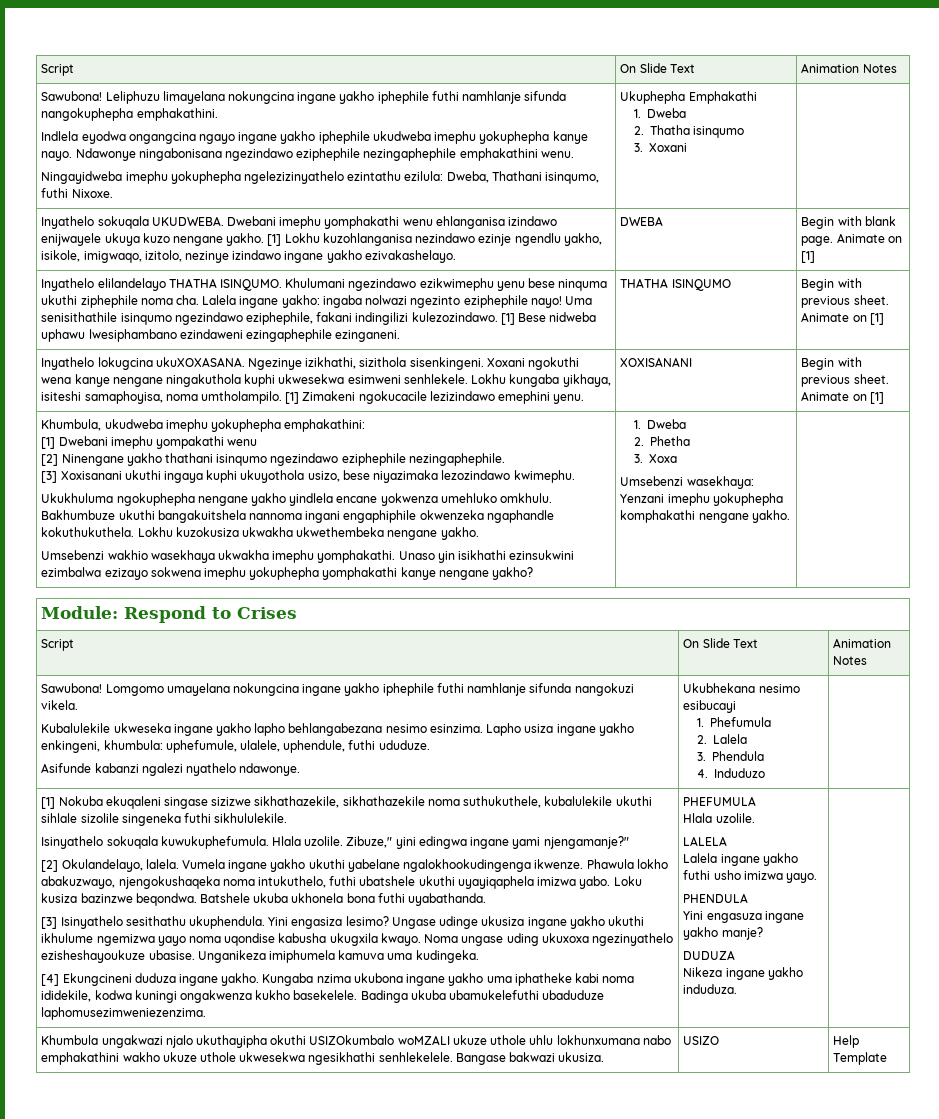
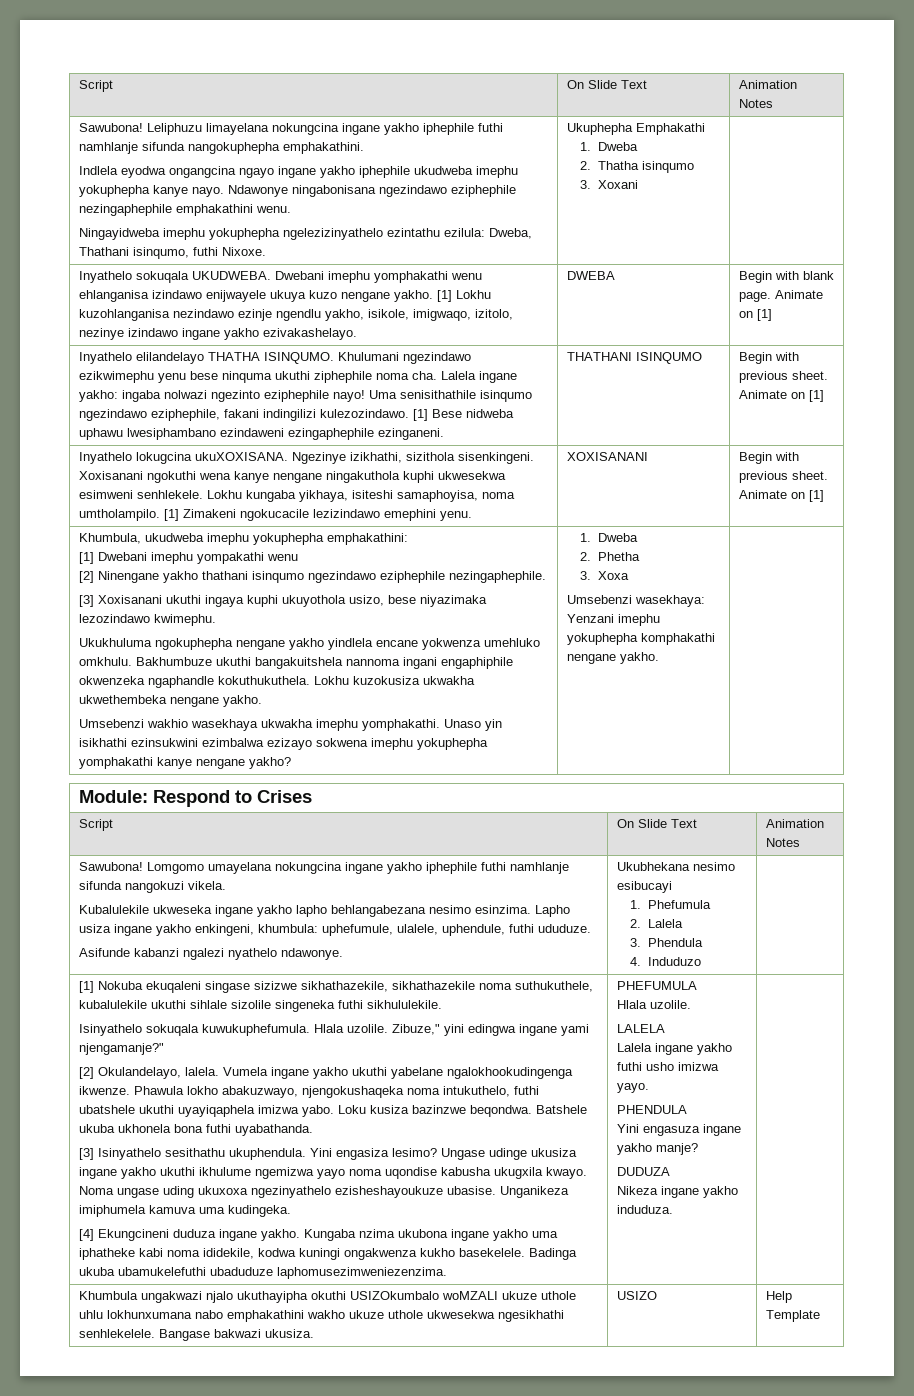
- THATHA ISINQUMO
+ THATHANI ISINQUMO
- Inyathelo lokugcina ukuXOXASANA. Ngezinye izikhathi, sizithola sisenkingeni. Xoxani ngokuthi wena kanye nengane ningakuthola kuphi ukwesekwa esimweni senhlekele. Lokhu kungaba yikhaya, isiteshi samaphoyisa, noma umtholampilo. [1] Zimakeni ngokucacile lezizindawo emephini yenu. | XOXISANANI | Begin with previous sheet. Animate on [1]
+ Inyathelo lokugcina ukuXOXISANA. Ngezinye izikhathi, sizithola sisenkingeni. Xoxisanani ngokuthi wena kanye nengane ningakuthola kuphi ukwesekwa esimweni senhlekele. Lokhu kungaba yikhaya, isiteshi samaphoyisa, noma umtholampilo. [1] Zimakeni ngokucacile lezizindawo emephini yenu. | XOXISANANI | Begin with previous sheet. Animate on [1]

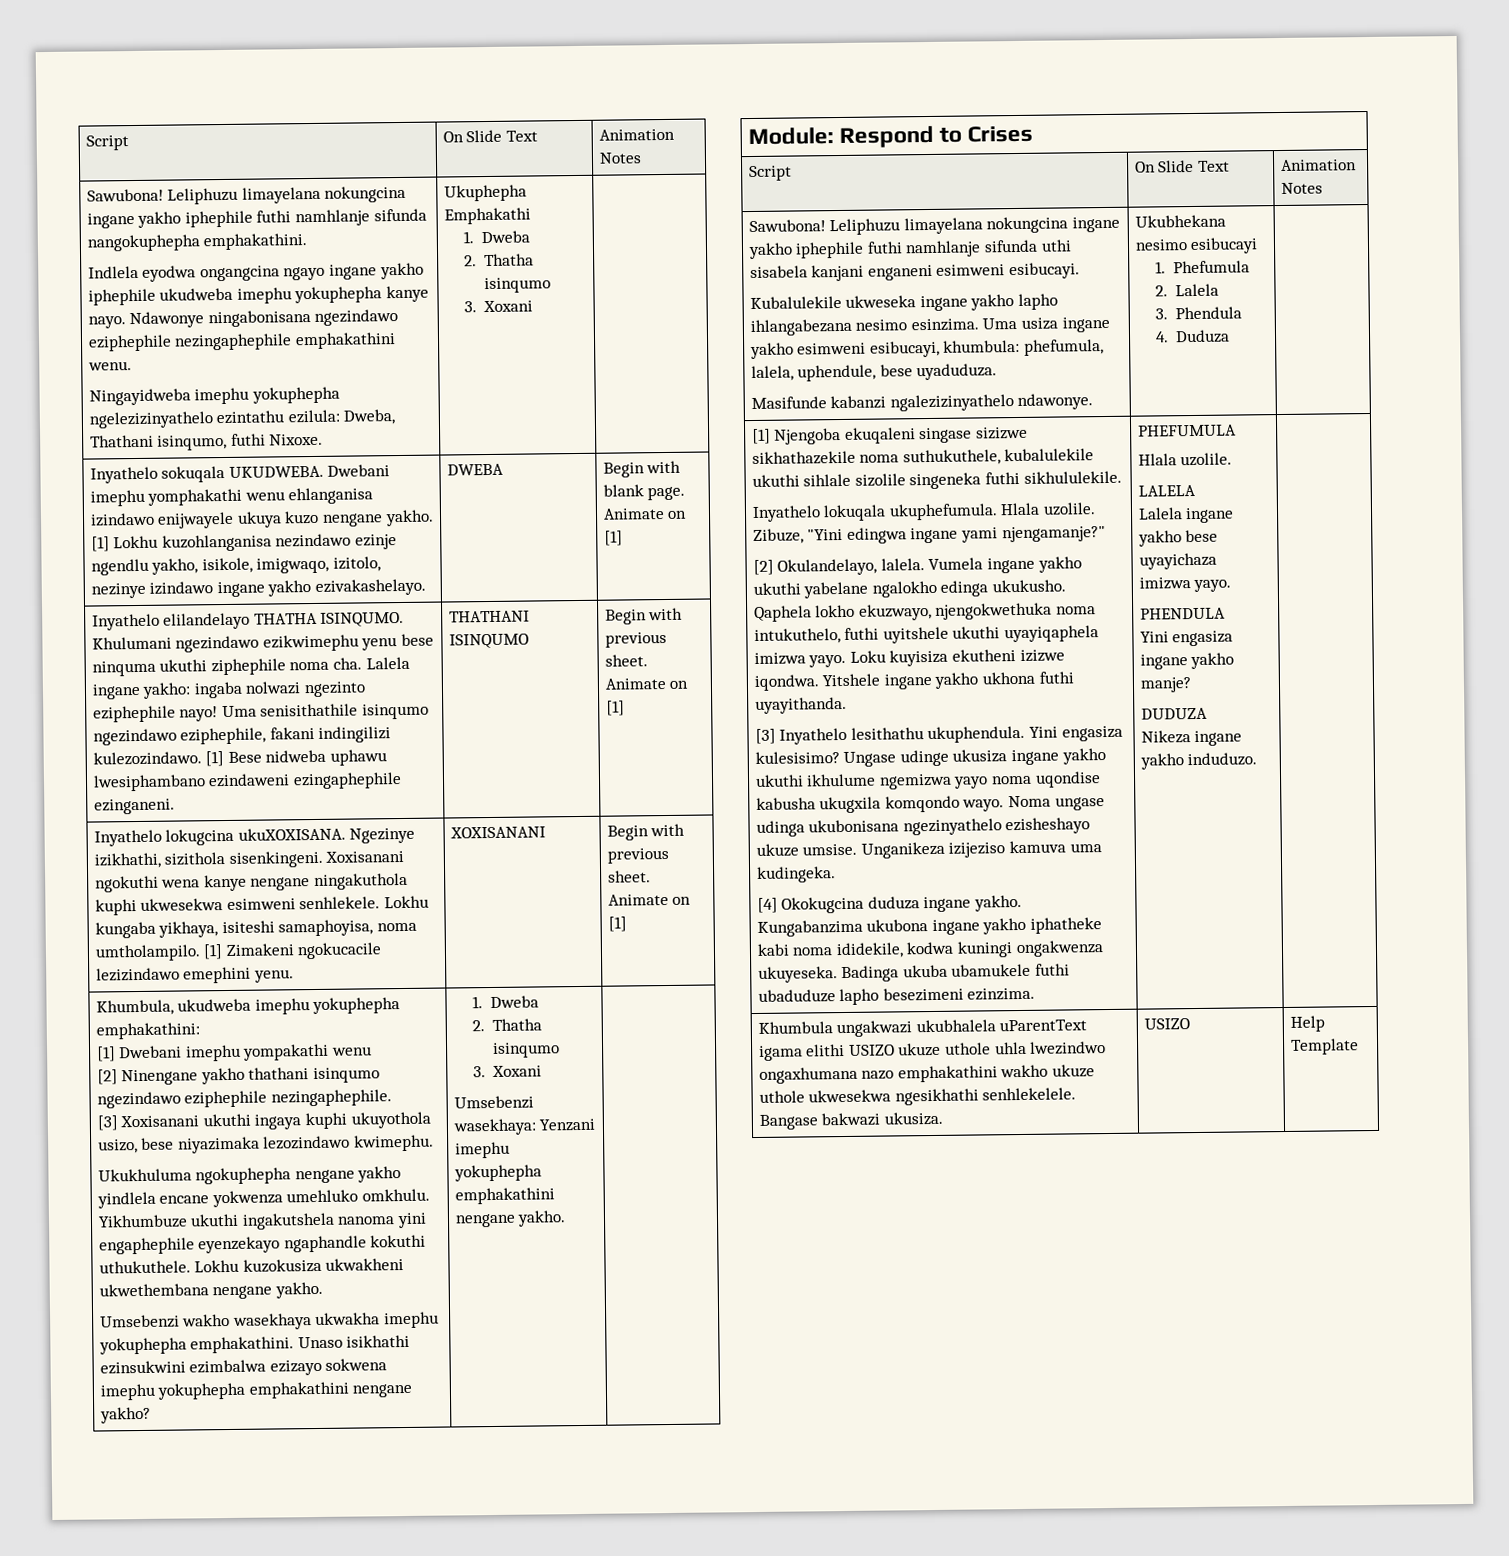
- Bakhumbuze ukuthi bangakuitshela nannoma ingani engaphiphile okwenzeka ngaphandle kokuthukuthela. Lokhu kuzokusiza ukwakha ukwethembeka nengane yakho.
+ Yikhumbuze ukuthi ingakutshela nanoma yini engaphephile eyenzekayo ngaphandle kokuthi uthukuthele. Lokhu kuzokusiza ukwakheni ukwethembana nengane yakho.
- Umsebenzi wakhio wasekhaya ukwakha imephu yomphakathi. Unaso yin isikhathi ezinsukwini ezimbalwa ezizayo sokwena imephu yokuphepha yomphakathi kanye nengane yakho? | 1. Dweba
- 2. Phetha
- 3. Xoxa
+ Umsebenzi wakho wasekhaya ukwakha imephu yokuphepha emphakathini. Unaso isikhathi ezinsukwini ezimbalwa ezizayo sokwena imephu yokuphepha emphakathini nengane yakho? | 1. Dweba
+ 2. Thatha isinqumo
+ 3. Xoxani
- Umsebenzi wasekhaya: Yenzani imephu yokuphepha komphakathi nengane yakho.
+ Umsebenzi wasekhaya: Yenzani imephu yokuphepha emphakathini nengane yakho.
- Lomgomo umayelana nokungcina ingane yakho iphephile futhi namhlanje sifunda nangokuzi vikela.
+ Leliphuzu limayelana nokungcina ingane yakho iphephile futhi namhlanje sifunda uthi sisabela kanjani enganeni esimweni esibucayi.
- Kubalulekile ukweseka ingane yakho lapho behlangabezana nesimo esinzima.
+ Kubalulekile ukweseka ingane yakho lapho ihlangabezana nesimo esinzima.
- Lapho usiza ingane yakho enkingeni, khumbula: uphefumule, ulalele, uphendule, futhi ududuze.
- Asifunde kabanzi ngalezi nyathelo ndawonye.
+ Uma usiza ingane yakho esimweni esibucayi, khumbula: phefumula, lalela, uphendule, bese uyaduduza.
+ Masifunde kabanzi ngalezizinyathelo ndawonye.
- 4. Induduzo |
- [1] Nokuba ekuqaleni singase sizizwe sikhathazekile, sikhathazekile noma suthukuthele, kubalulekile ukuthi sihlale sizolile singeneka futhi sikhululekile.
+ 4. Duduza |
+ [1] Njengoba ekuqaleni singase sizizwe sikhathazekile noma suthukuthele, kubalulekile ukuthi sihlale sizolile singeneka futhi sikhululekile.
- Isinyathelo sokuqala kuwukuphefumula. Hlala uzolile. Zibuze," yini edingwa ingane yami njengamanje?"
+ Inyathelo lokuqala ukuphefumula. Hlala uzolile. Zibuze, "Yini edingwa ingane yami njengamanje?"
- Vumela ingane yakho ukuthi yabelane ngalokhookudingenga ikwenze. Phawula lokho abakuzwayo, njengokushaqeka noma intukuthelo, futhi ubatshele ukuthi uyayiqaphela imizwa yabo. Loku kusiza bazinzwe beqondwa. Batshele ukuba ukhonela bona futhi uyabathanda.
- [3] Isinyathelo sesithathu ukuphendula.
+ Vumela ingane yakho ukuthi yabelane ngalokho edinga ukukusho. Qaphela lokho ekuzwayo, njengokwethuka noma intukuthelo, futhi uyitshele ukuthi uyayiqaphela imizwa yayo. Loku kuyisiza ekutheni izizwe iqondwa. Yitshele ingane yakho ukhona futhi uyayithanda.
+ [3] Inyathelo lesithathu ukuphendula.
- Yini engasiza lesimo?
+ Yini engasiza kulesisimo?
- Ungase udinge ukusiza ingane yakho ukuthi ikhulume ngemizwa yayo noma uqondise kabusha ukugxila kwayo. Noma ungase uding ukuxoxa ngezinyathelo ezisheshayoukuze ubasise. Unganikeza imiphumela kamuva uma kudingeka.
+ Ungase udinge ukusiza ingane yakho ukuthi ikhulume ngemizwa yayo noma uqondise kabusha ukugxila komqondo wayo. Noma ungase udinga ukubonisana ngezinyathelo ezisheshayo ukuze umsise. Unganikeza izijeziso kamuva uma kudingeka.
- [4] Ekungcineni duduza ingane yakho.
+ [4] Okokugcina duduza ingane yakho.
- Kungaba nzima ukubona ingane yakho uma iphatheke kabi noma ididekile, kodwa kuningi ongakwenza kukho basekelele. Badinga ukuba ubamukelefuthi ubaduduze laphomusezimweniezenzima.
+ Kungabanzima ukubona ingane yakho iphatheke kabi noma ididekile, kodwa kuningi ongakwenza ukuyeseka. Badinga ukuba ubamukele futhi ubaduduze lapho besezimeni ezinzima.
- Lalela ingane yakho futhi usho imizwa yayo.
+ Lalela ingane yakho bese uyayichaza imizwa yayo.
- Yini engasuza ingane yakho manje?
+ Yini engasiza ingane yakho manje?
- Nikeza ingane yakho induduza.
+ Nikeza ingane yakho induduzo.
- Khumbula ungakwazi njalo ukuthayipha okuthi USIZOkumbalo woMZALI ukuze uthole uhlu lokhunxumana nabo emphakathini wakho ukuze uthole ukwesekwa ngesikhathi senhlekelele. Bangase bakwazi ukusiza. | USIZO | Help Template
+ Khumbula ungakwazi ukubhalela uParentText igama elithi USIZO ukuze uthole uhla lwezindwo ongaxhumana nazo emphakathini wakho ukuze uthole ukwesekwa ngesikhathi senhlekelele. Bangase bakwazi ukusiza. | USIZO | Help Template

